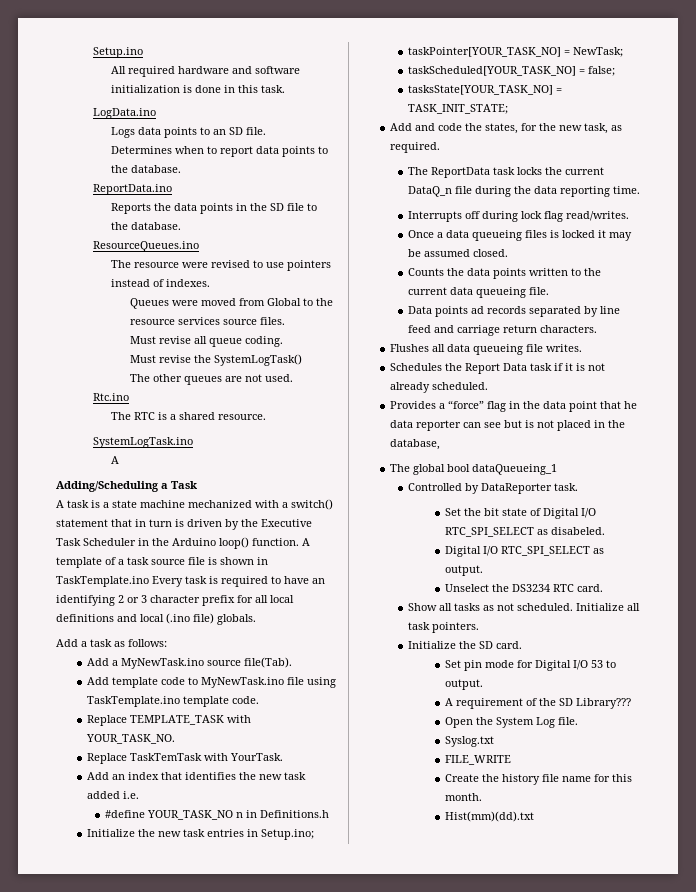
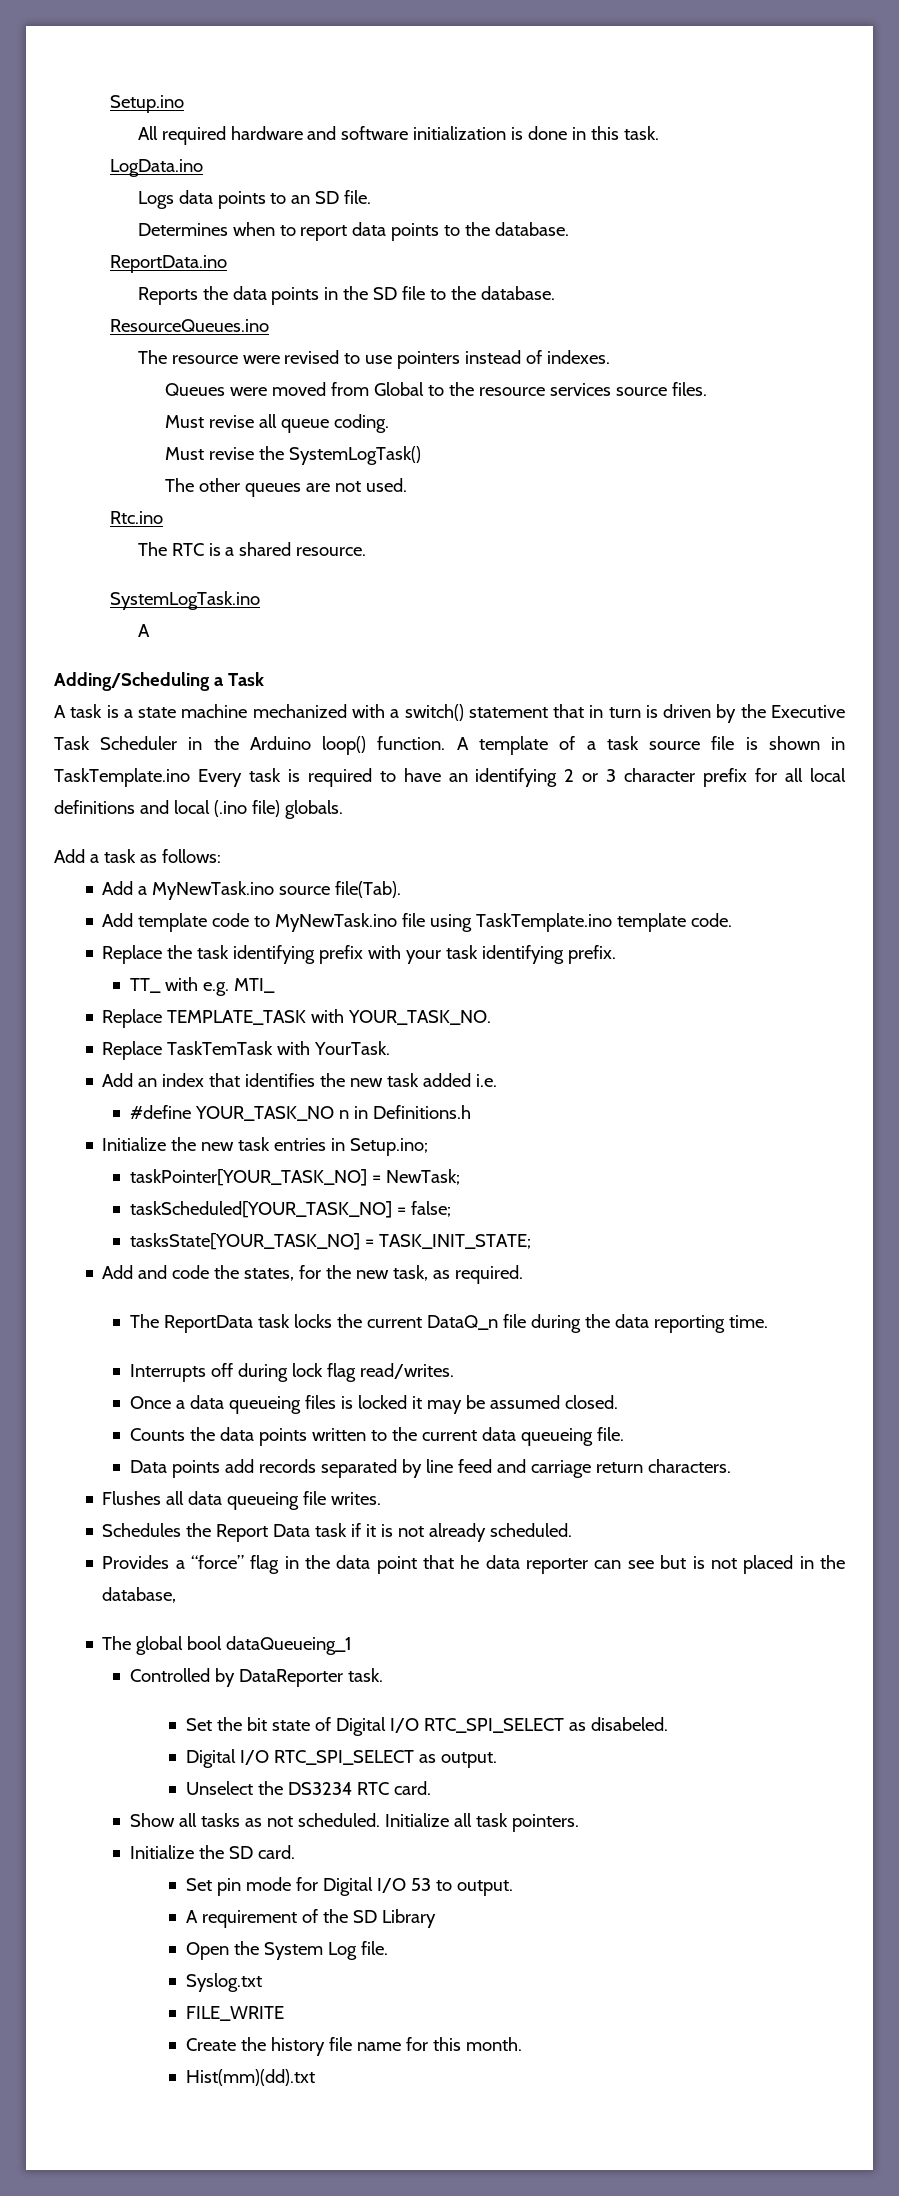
+ Replace the task identifying prefix with your task identifying prefix.
+ TT_ with e.g. MTI_
- Data points ad records separated by line feed and carriage return characters.
+ Data points add records separated by line feed and carriage return characters.
- A requirement of the SD Library???
+ A requirement of the SD Library

